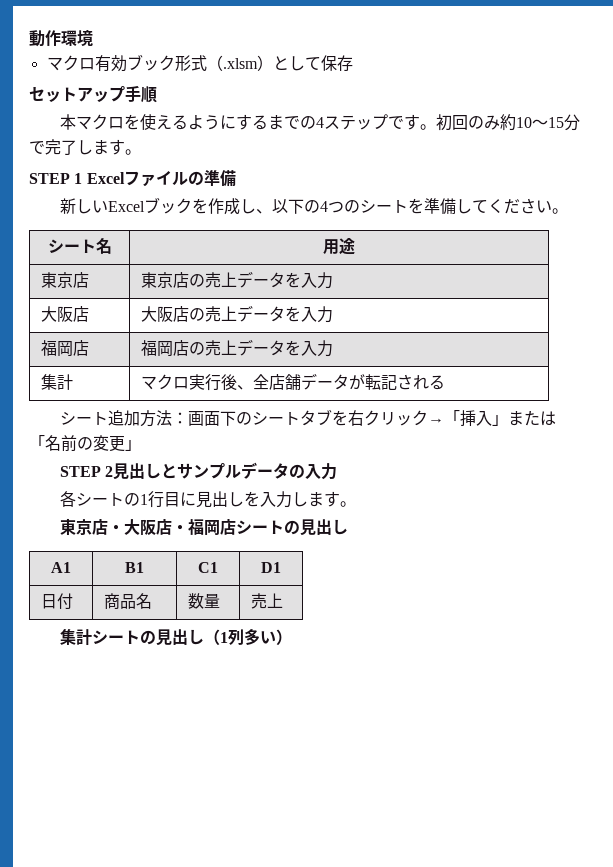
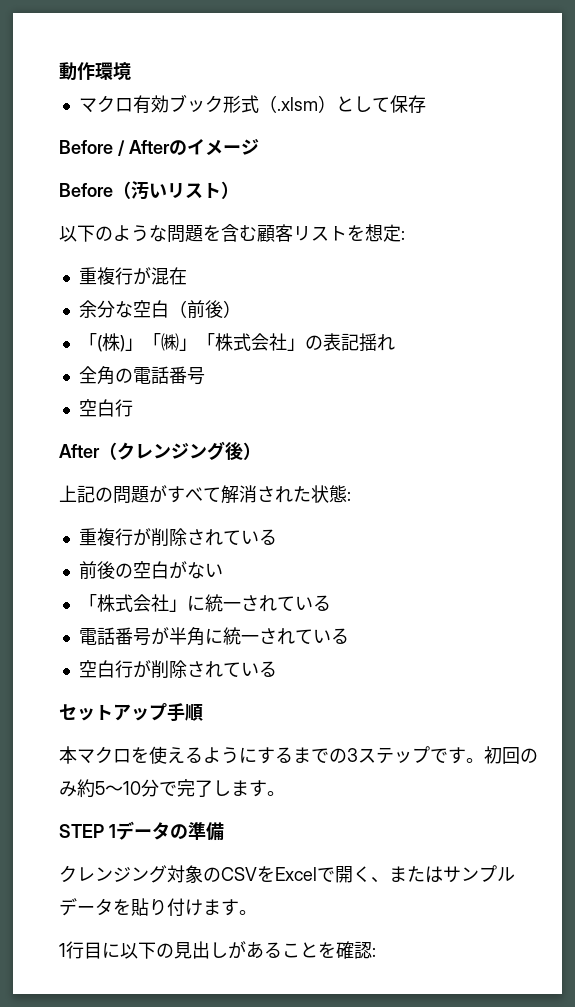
+ Before / Afterのイメージ
+ Before（汚いリスト）
+ 以下のような問題を含む顧客リストを想定:
+ 重複行が混在
+ 余分な空白（前後）
+ 「(株)」「㈱」「株式会社」の表記揺れ
+ 全角の電話番号
+ 空白行
+ After（クレンジング後）
+ 上記の問題がすべて解消された状態:
+ 重複行が削除されている
+ 前後の空白がない
+ 「株式会社」に統一されている
+ 電話番号が半角に統一されている
+ 空白行が削除されている
- 本マクロを使えるようにするまでの4ステップです。
+ 本マクロを使えるようにするまでの3ステップです。
- 初回のみ約10〜15分で完了します。
+ 初回のみ約5〜10分で完了します。
- STEP 1 Excelファイルの準備
+ STEP 1データの準備
- 新しいExcelブックを作成し、以下の4つのシートを準備してください。
- シート名 | 用途
- 東京店 | 東京店の売上データを入力
- 大阪店 | 大阪店の売上データを入力
- 福岡店 | 福岡店の売上データを入力
- 集計 | マクロ実行後、全店舗データが転記される
- シート追加方法：画面下のシートタブを右クリック→「挿入」または「名前の変更」
- STEP 2見出しとサンプルデータの入力
- 各シートの1行目に見出しを入力します。
- 東京店・大阪店・福岡店シートの見出し
- A1 | B1 | C1 | D1
- 日付 | 商品名 | 数量 | 売上
- 集計シートの見出し（1列多い）
+ クレンジング対象のCSVをExcelで開く、またはサンプルデータを貼り付けます。
+ 1行目に以下の見出しがあることを確認:

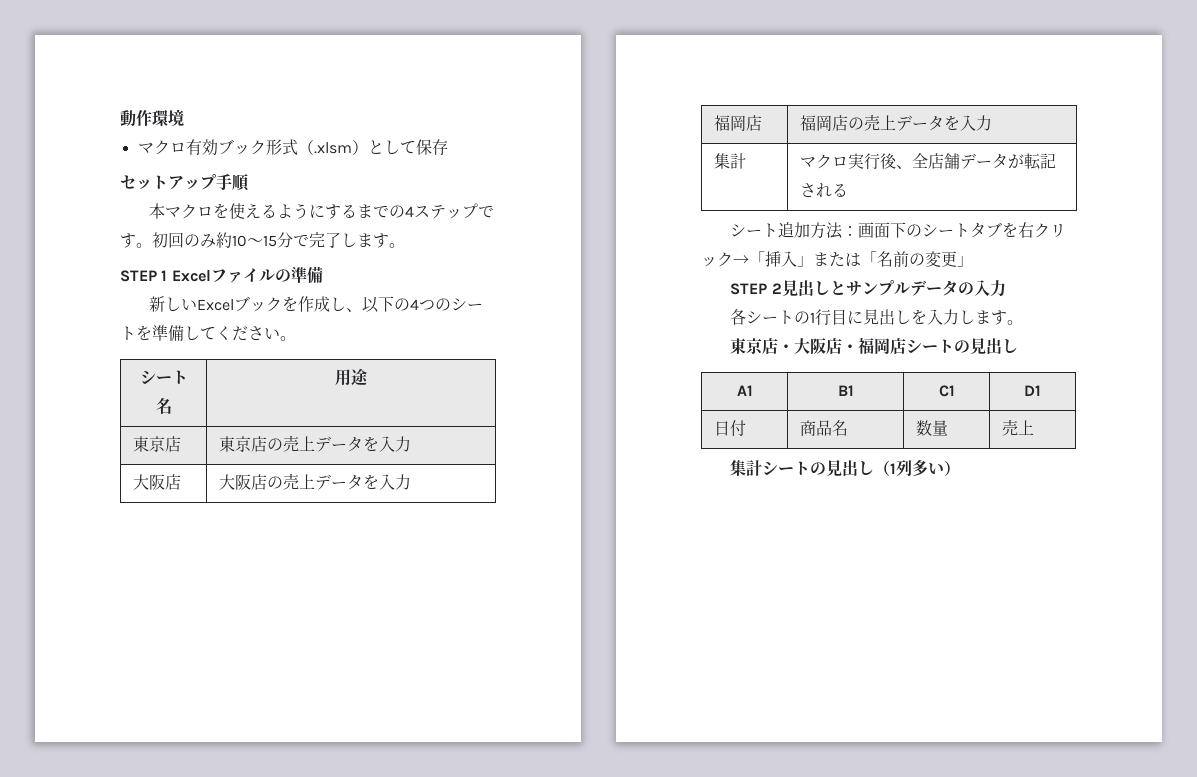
- Before / Afterのイメージ
- Before（汚いリスト）
- 以下のような問題を含む顧客リストを想定:
- 重複行が混在
- 余分な空白（前後）
- 「(株)」「㈱」「株式会社」の表記揺れ
- 全角の電話番号
- 空白行
- After（クレンジング後）
- 上記の問題がすべて解消された状態:
- 重複行が削除されている
- 前後の空白がない
- 「株式会社」に統一されている
- 電話番号が半角に統一されている
- 空白行が削除されている
- 本マクロを使えるようにするまでの3ステップです。
+ 本マクロを使えるようにするまでの4ステップです。
- 初回のみ約5〜10分で完了します。
+ 初回のみ約10〜15分で完了します。
- STEP 1データの準備
+ STEP 1 Excelファイルの準備
- クレンジング対象のCSVをExcelで開く、またはサンプルデータを貼り付けます。
- 1行目に以下の見出しがあることを確認:
+ 新しいExcelブックを作成し、以下の4つのシートを準備してください。
+ シート名 | 用途
+ 東京店 | 東京店の売上データを入力
+ 大阪店 | 大阪店の売上データを入力
+ 福岡店 | 福岡店の売上データを入力
+ 集計 | マクロ実行後、全店舗データが転記される
+ シート追加方法：画面下のシートタブを右クリック→「挿入」または「名前の変更」
+ STEP 2見出しとサンプルデータの入力
+ 各シートの1行目に見出しを入力します。
+ 東京店・大阪店・福岡店シートの見出し
+ A1 | B1 | C1 | D1
+ 日付 | 商品名 | 数量 | 売上
+ 集計シートの見出し（1列多い）

